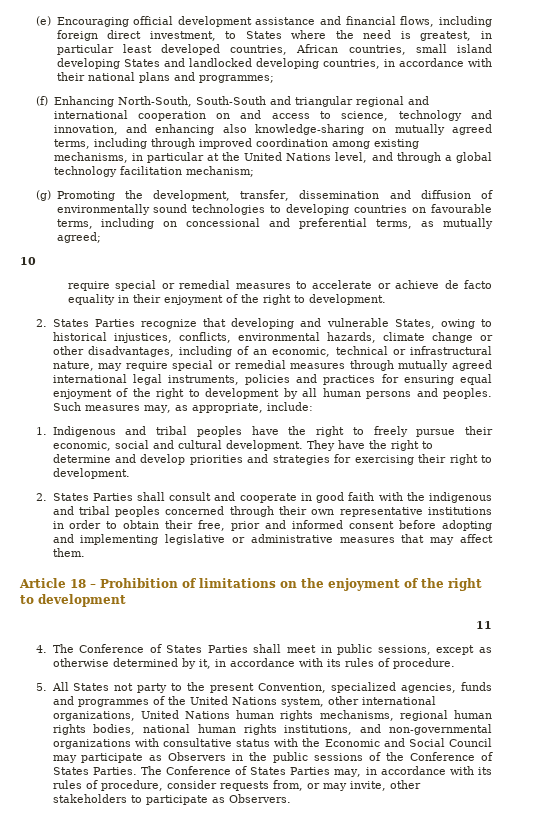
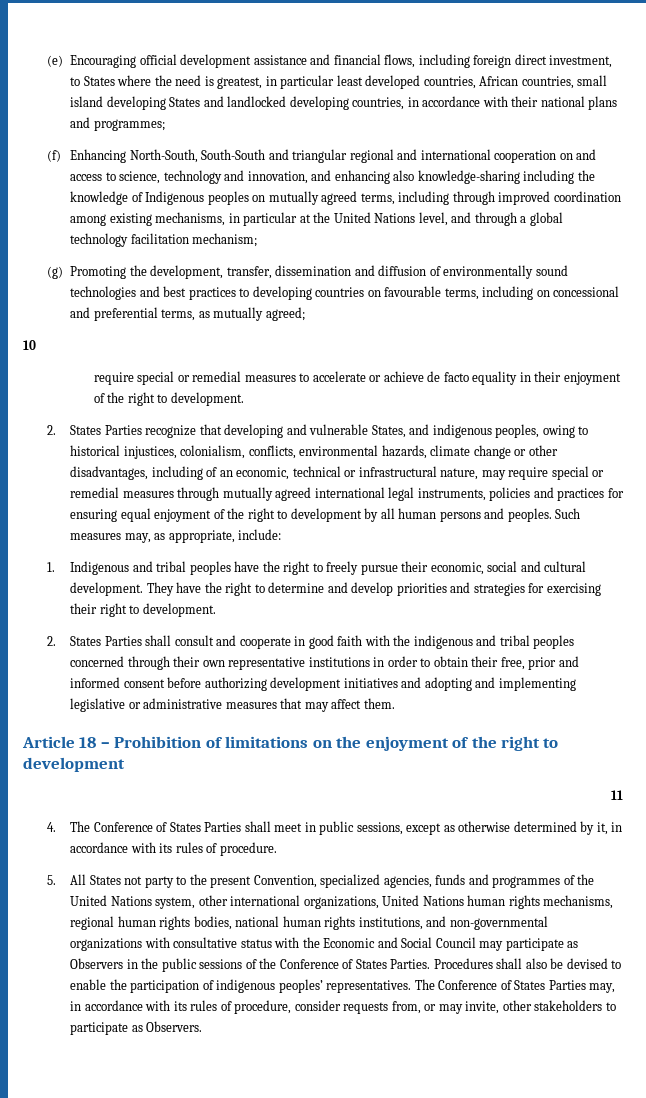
- (f) Enhancing North-South, South-South and triangular regional and international cooperation on and access to science, technology and innovation, and enhancing also knowledge-sharing on mutually agreed terms, including through improved coordination among existing mechanisms, in particular at the United Nations level, and through a global technology facilitation mechanism;
+ (f) Enhancing North-South, South-South and triangular regional and international cooperation on and access to science, technology and innovation, and enhancing also knowledge-sharing including the knowledge of Indigenous peoples on mutually agreed terms, including through improved coordination among existing mechanisms, in particular at the United Nations level, and through a global technology facilitation mechanism;
- (g) Promoting the development, transfer, dissemination and diffusion of environmentally sound technologies to developing countries on favourable terms, including on concessional and preferential terms, as mutually agreed;
+ (g) Promoting the development, transfer, dissemination and diffusion of environmentally sound technologies and best practices to developing countries on favourable terms, including on concessional and preferential terms, as mutually agreed;
- 2. States Parties recognize that developing and vulnerable States, owing to historical injustices, conflicts, environmental hazards, climate change or other disadvantages, including of an economic, technical or infrastructural nature, may require special or remedial measures through mutually agreed international legal instruments, policies and practices for ensuring equal enjoyment of the right to development by all human persons and peoples.
+ 2. States Parties recognize that developing and vulnerable States, and indigenous peoples, owing to historical injustices, colonialism, conflicts, environmental hazards, climate change or other disadvantages, including of an economic, technical or infrastructural nature, may require special or remedial measures through mutually agreed international legal instruments, policies and practices for ensuring equal enjoyment of the right to development by all human persons and peoples.
- 2. States Parties shall consult and cooperate in good faith with the indigenous and tribal peoples concerned through their own representative institutions in order to obtain their free, prior and informed consent before adopting and implementing legislative or administrative measures that may affect them.
+ 2. States Parties shall consult and cooperate in good faith with the indigenous and tribal peoples concerned through their own representative institutions in order to obtain their free, prior and informed consent before authorizing development initiatives and adopting and implementing legislative or administrative measures that may affect them.
+ Procedures shall also be devised to enable the participation of indigenous peoples’ representatives.

